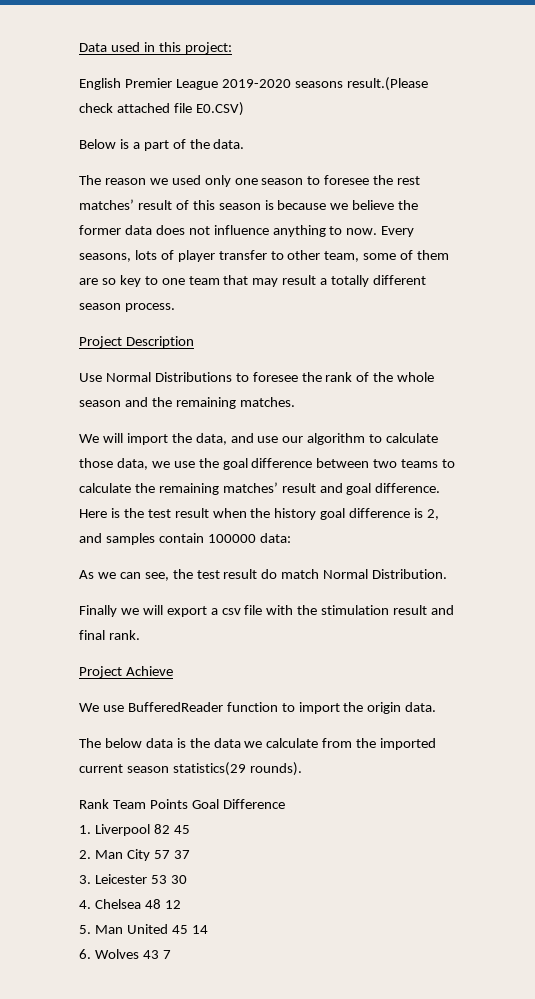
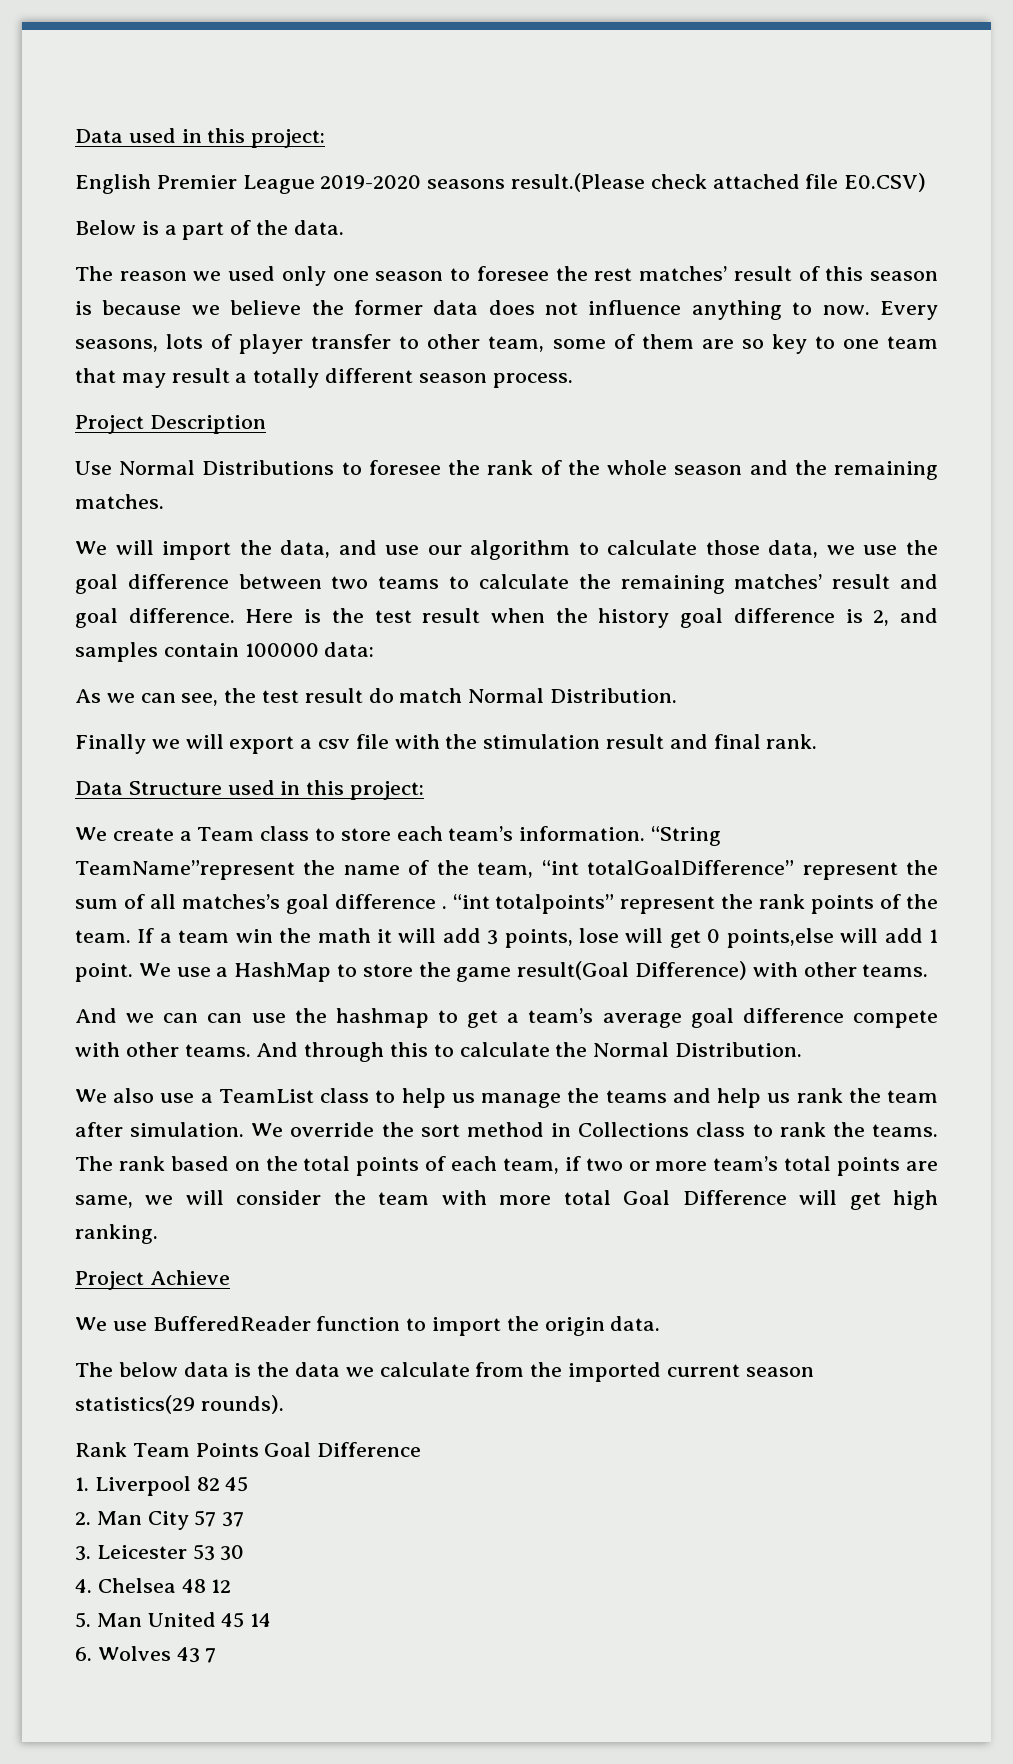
+ Data Structure used in this project:
+ We create a Team class to store each team’s information. “String TeamName”represent the name of the team, “int totalGoalDifference” represent the sum of all matches’s goal difference . “int totalpoints” represent the rank points of the team. If a team win the math it will add 3 points, lose will get 0 points,else will add 1 point. We use a HashMap to store the game result(Goal Difference) with other teams.
+ And we can can use the hashmap to get a team’s average goal difference compete with other teams. And through this to calculate the Normal Distribution.
+ We also use a TeamList class to help us manage the teams and help us rank the team after simulation. We override the sort method in Collections class to rank the teams. The rank based on the total points of each team, if two or more team’s total points are same, we will consider the team with more total Goal Difference will get high ranking.

